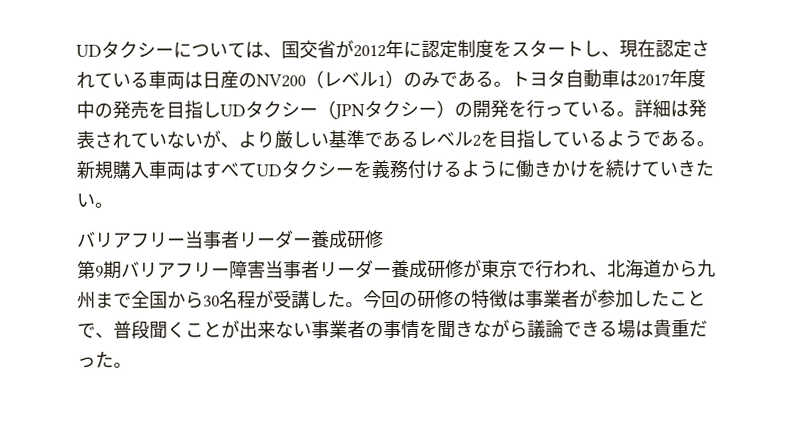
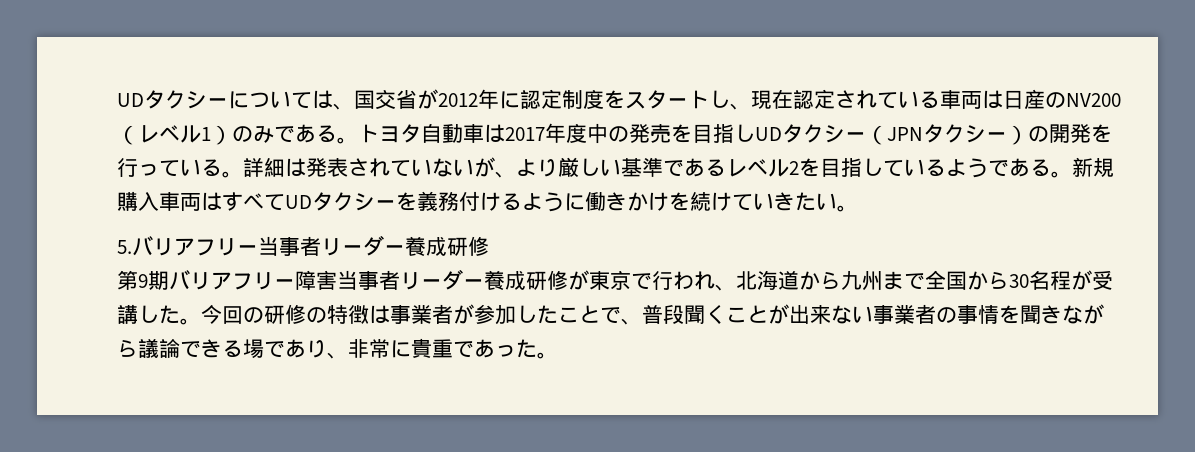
- バリアフリー当事者リーダー養成研修
+ 5.バリアフリー当事者リーダー養成研修
- 今回の研修の特徴は事業者が参加したことで、普段聞くことが出来ない事業者の事情を聞きながら議論できる場は貴重だった。
+ 今回の研修の特徴は事業者が参加したことで、普段聞くことが出来ない事業者の事情を聞きながら議論できる場であり、非常に貴重であった。

